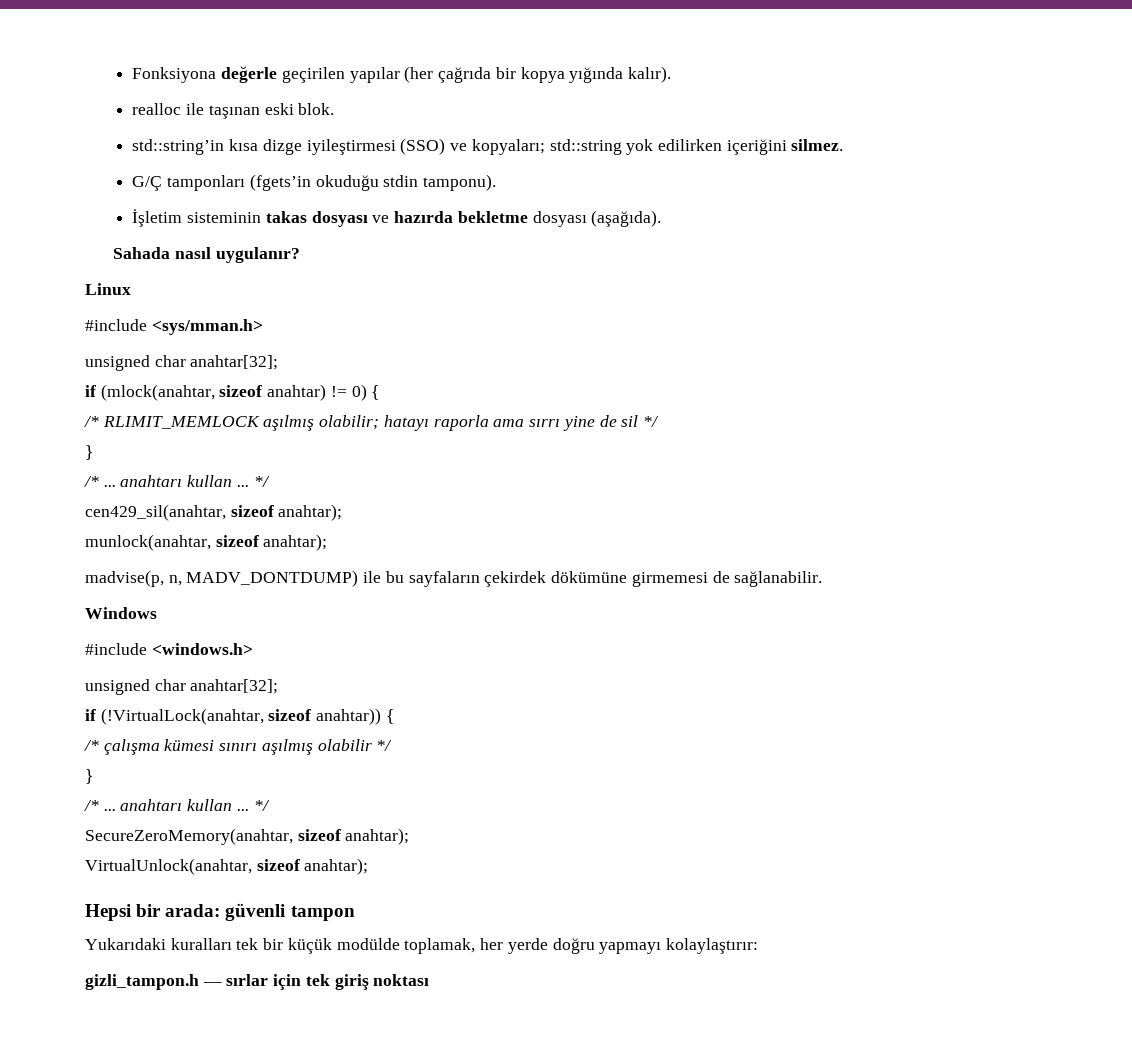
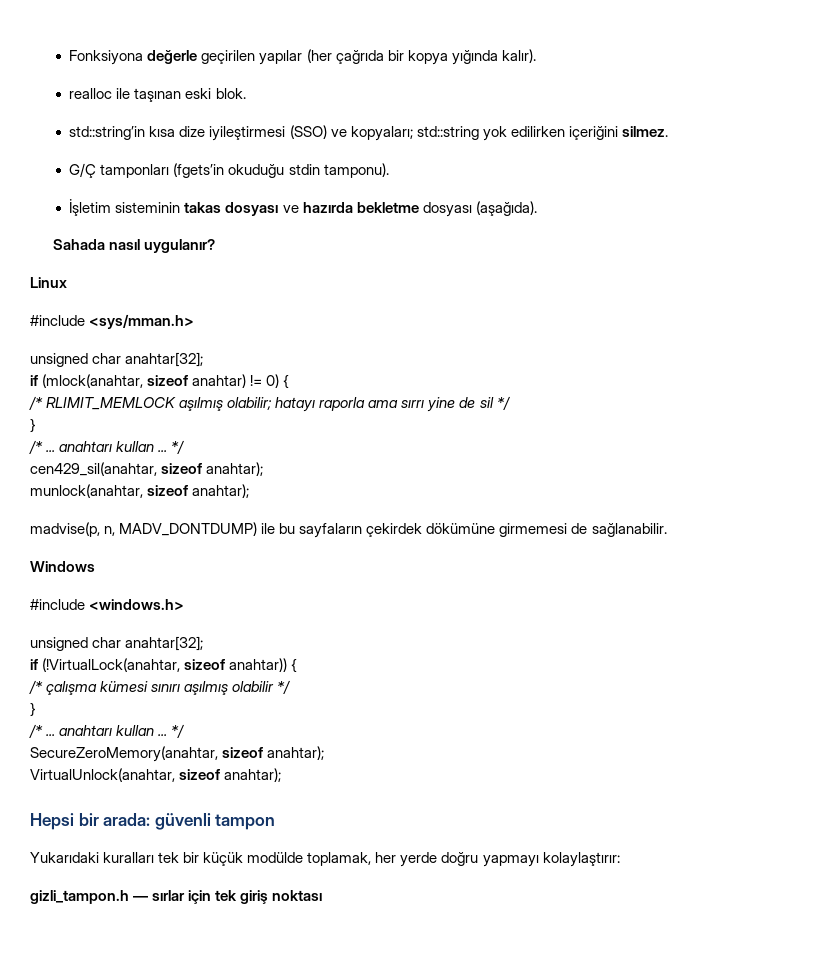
- std::string’in kısa dizge iyileştirmesi (SSO) ve kopyaları; std::string yok edilirken içeriğini silmez.
+ std::string’in kısa dize iyileştirmesi (SSO) ve kopyaları; std::string yok edilirken içeriğini silmez.

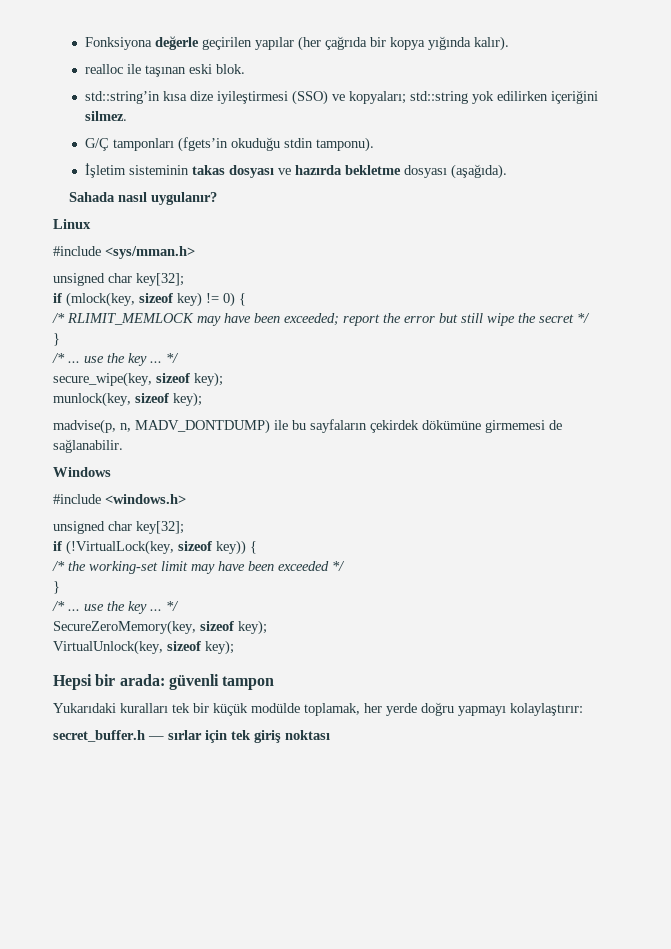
  #include <sys/mman.h>
- unsigned char anahtar[32];
- if (mlock(anahtar, sizeof anahtar) != 0) {
+ unsigned char key[32];
+ if (mlock(key, sizeof key) != 0) {
- /* RLIMIT_MEMLOCK aşılmış olabilir; hatayı raporla ama sırrı yine de sil */
+ /* RLIMIT_MEMLOCK may have been exceeded; report the error but still wipe the secret */
  }
- /* ... anahtarı kullan ... */
- cen429_sil(anahtar, sizeof anahtar);
- munlock(anahtar, sizeof anahtar);
+ /* ... use the key ... */
+ secure_wipe(key, sizeof key);
+ munlock(key, sizeof key);
  #include <windows.h>
- unsigned char anahtar[32];
- if (!VirtualLock(anahtar, sizeof anahtar)) {
- /* çalışma kümesi sınırı aşılmış olabilir */
+ unsigned char key[32];
+ if (!VirtualLock(key, sizeof key)) {
+ /* the working-set limit may have been exceeded */
  }
- /* ... anahtarı kullan ... */
- SecureZeroMemory(anahtar, sizeof anahtar);
- VirtualUnlock(anahtar, sizeof anahtar);
+ /* ... use the key ... */
+ SecureZeroMemory(key, sizeof key);
+ VirtualUnlock(key, sizeof key);
- gizli_tampon.h — sırlar için tek giriş noktası
+ secret_buffer.h — sırlar için tek giriş noktası

